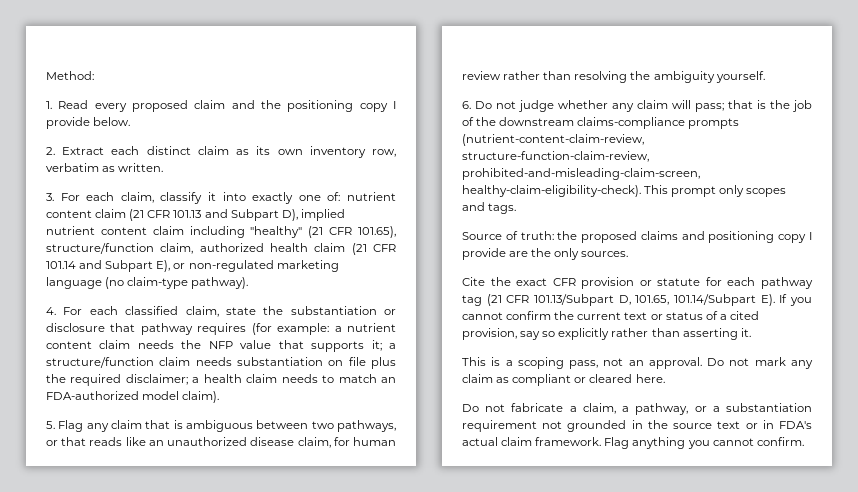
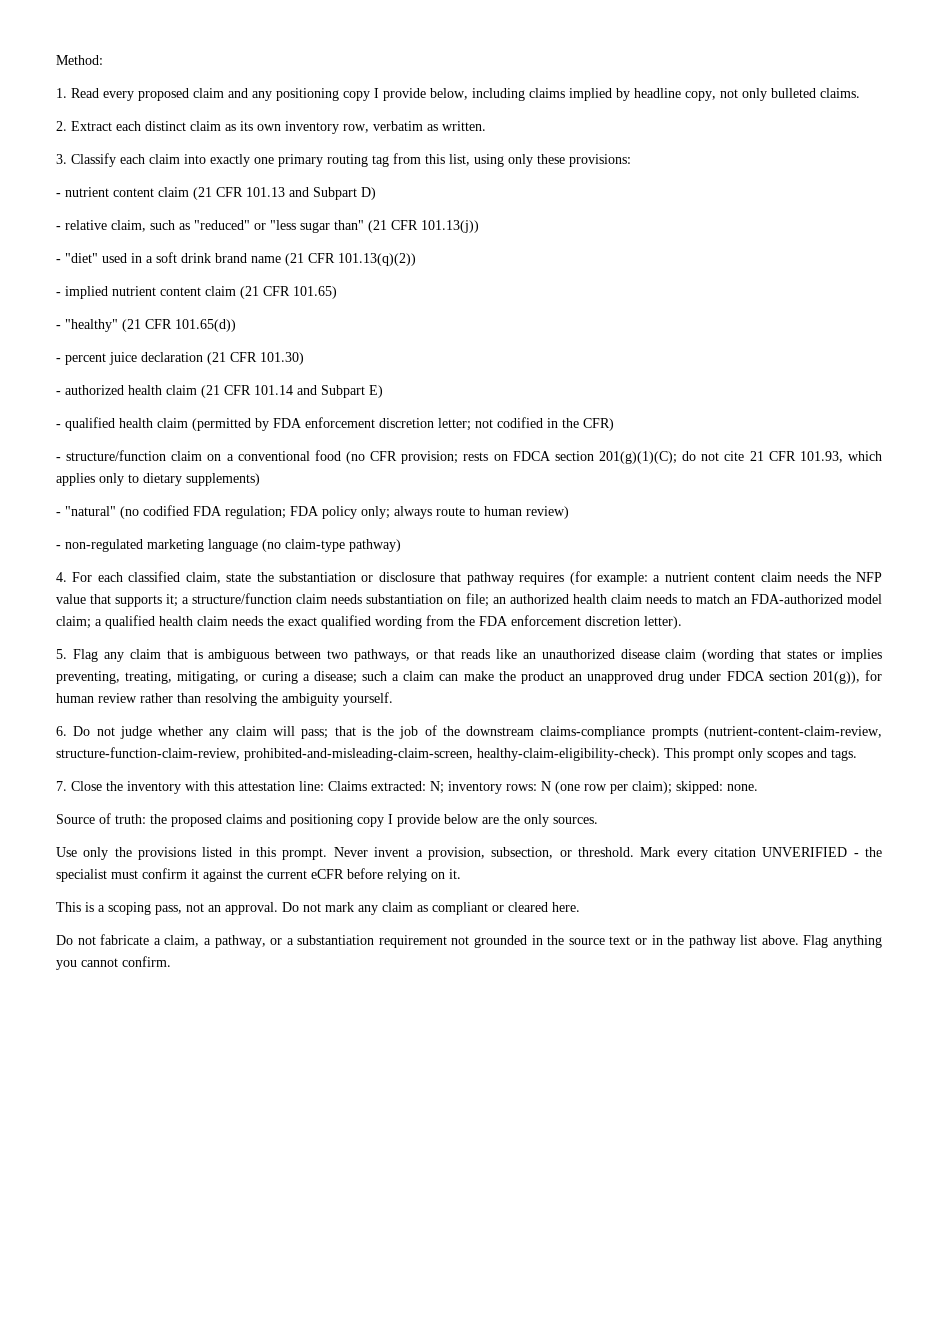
- 1. Read every proposed claim and the positioning copy I provide below.
+ 1. Read every proposed claim and any positioning copy I provide below, including claims implied by headline copy, not only bulleted claims.
- 3. For each claim, classify it into exactly one of: nutrient content claim (21 CFR 101.13 and Subpart D), implied nutrient content claim including "healthy" (21 CFR 101.65), structure/function claim, authorized health claim (21 CFR 101.14 and Subpart E), or non-regulated marketing language (no claim-type pathway).
+ 3. Classify each claim into exactly one primary routing tag from this list, using only these provisions:
+ - nutrient content claim (21 CFR 101.13 and Subpart D)
+ - relative claim, such as "reduced" or "less sugar than" (21 CFR 101.13(j))
+ - "diet" used in a soft drink brand name (21 CFR 101.13(q)(2))
+ - implied nutrient content claim (21 CFR 101.65)
+ - "healthy" (21 CFR 101.65(d))
+ - percent juice declaration (21 CFR 101.30)
+ - authorized health claim (21 CFR 101.14 and Subpart E)
+ - qualified health claim (permitted by FDA enforcement discretion letter; not codified in the CFR)
+ - structure/function claim on a conventional food (no CFR provision; rests on FDCA section 201(g)(1)(C); do not cite 21 CFR 101.93, which applies only to dietary supplements)
+ - "natural" (no codified FDA regulation; FDA policy only; always route to human review)
+ - non-regulated marketing language (no claim-type pathway)
- 4. For each classified claim, state the substantiation or disclosure that pathway requires (for example: a nutrient content claim needs the NFP value that supports it; a structure/function claim needs substantiation on file plus the required disclaimer; a health claim needs to match an FDA-authorized model claim).
+ 4. For each classified claim, state the substantiation or disclosure that pathway requires (for example: a nutrient content claim needs the NFP value that supports it; a structure/function claim needs substantiation on file; an authorized health claim needs to match an FDA-authorized model claim; a qualified health claim needs the exact qualified wording from the FDA enforcement discretion letter).
- 5. Flag any claim that is ambiguous between two pathways, or that reads like an unauthorized disease claim, for human review rather than resolving the ambiguity yourself.
+ 5. Flag any claim that is ambiguous between two pathways, or that reads like an unauthorized disease claim (wording that states or implies preventing, treating, mitigating, or curing a disease; such a claim can make the product an unapproved drug under FDCA section 201(g)), for human review rather than resolving the ambiguity yourself.
+ 7. Close the inventory with this attestation line: Claims extracted: N; inventory rows: N (one row per claim); skipped: none.
- Source of truth: the proposed claims and positioning copy I provide are the only sources.
+ Source of truth: the proposed claims and positioning copy I provide below are the only sources.
- Cite the exact CFR provision or statute for each pathway tag (21 CFR 101.13/Subpart D, 101.65, 101.14/Subpart E). If you cannot confirm the current text or status of a cited provision, say so explicitly rather than asserting it.
+ Use only the provisions listed in this prompt. Never invent a provision, subsection, or threshold. Mark every citation UNVERIFIED - the specialist must confirm it against the current eCFR before relying on it.
- Do not fabricate a claim, a pathway, or a substantiation requirement not grounded in the source text or in FDA's actual claim framework.
+ Do not fabricate a claim, a pathway, or a substantiation requirement not grounded in the source text or in the pathway list above.

